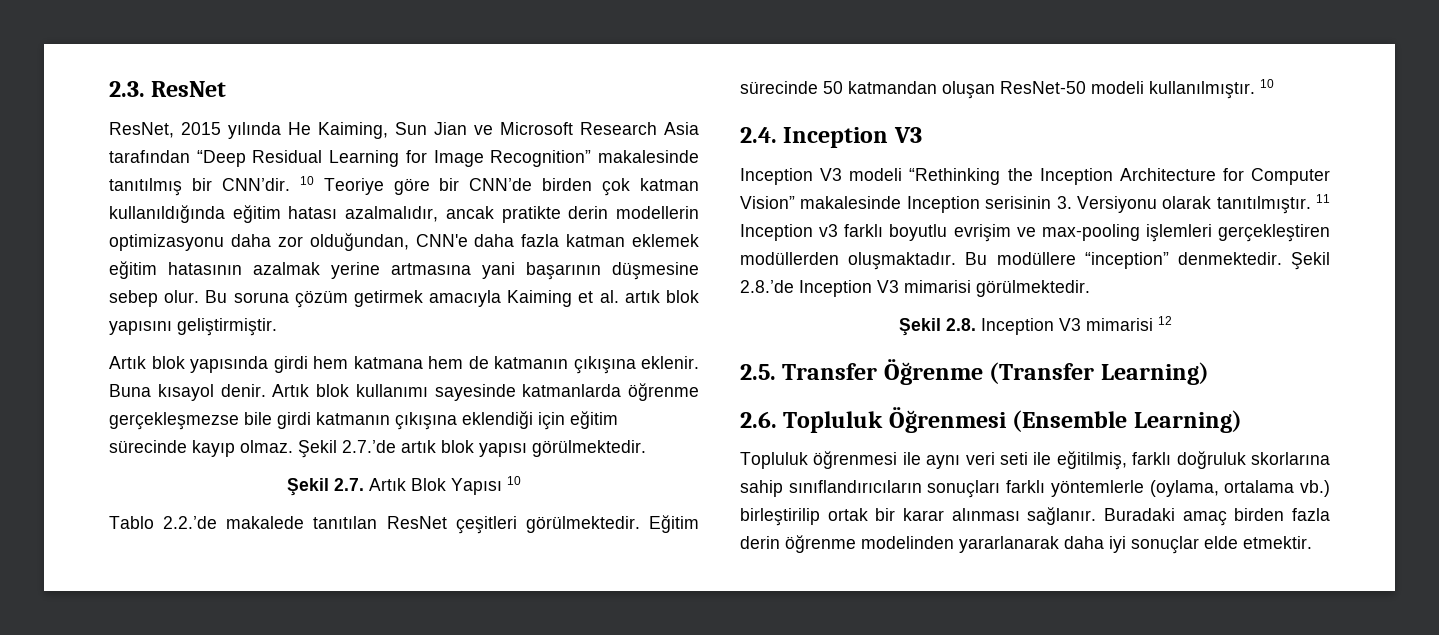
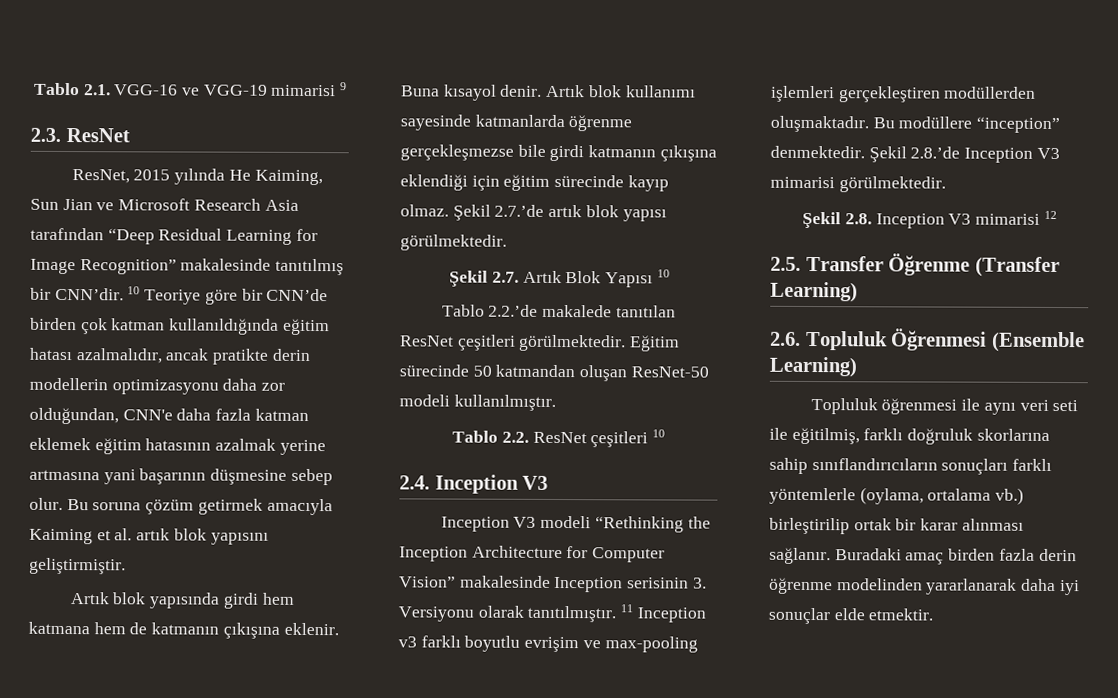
+ Tablo 2.1. VGG-16 ve VGG-19 mimarisi 9
- Eğitim sürecinde 50 katmandan oluşan ResNet-50 modeli kullanılmıştır. 10
+ Eğitim sürecinde 50 katmandan oluşan ResNet-50 modeli kullanılmıştır.
+ Tablo 2.2. ResNet çeşitleri 10

